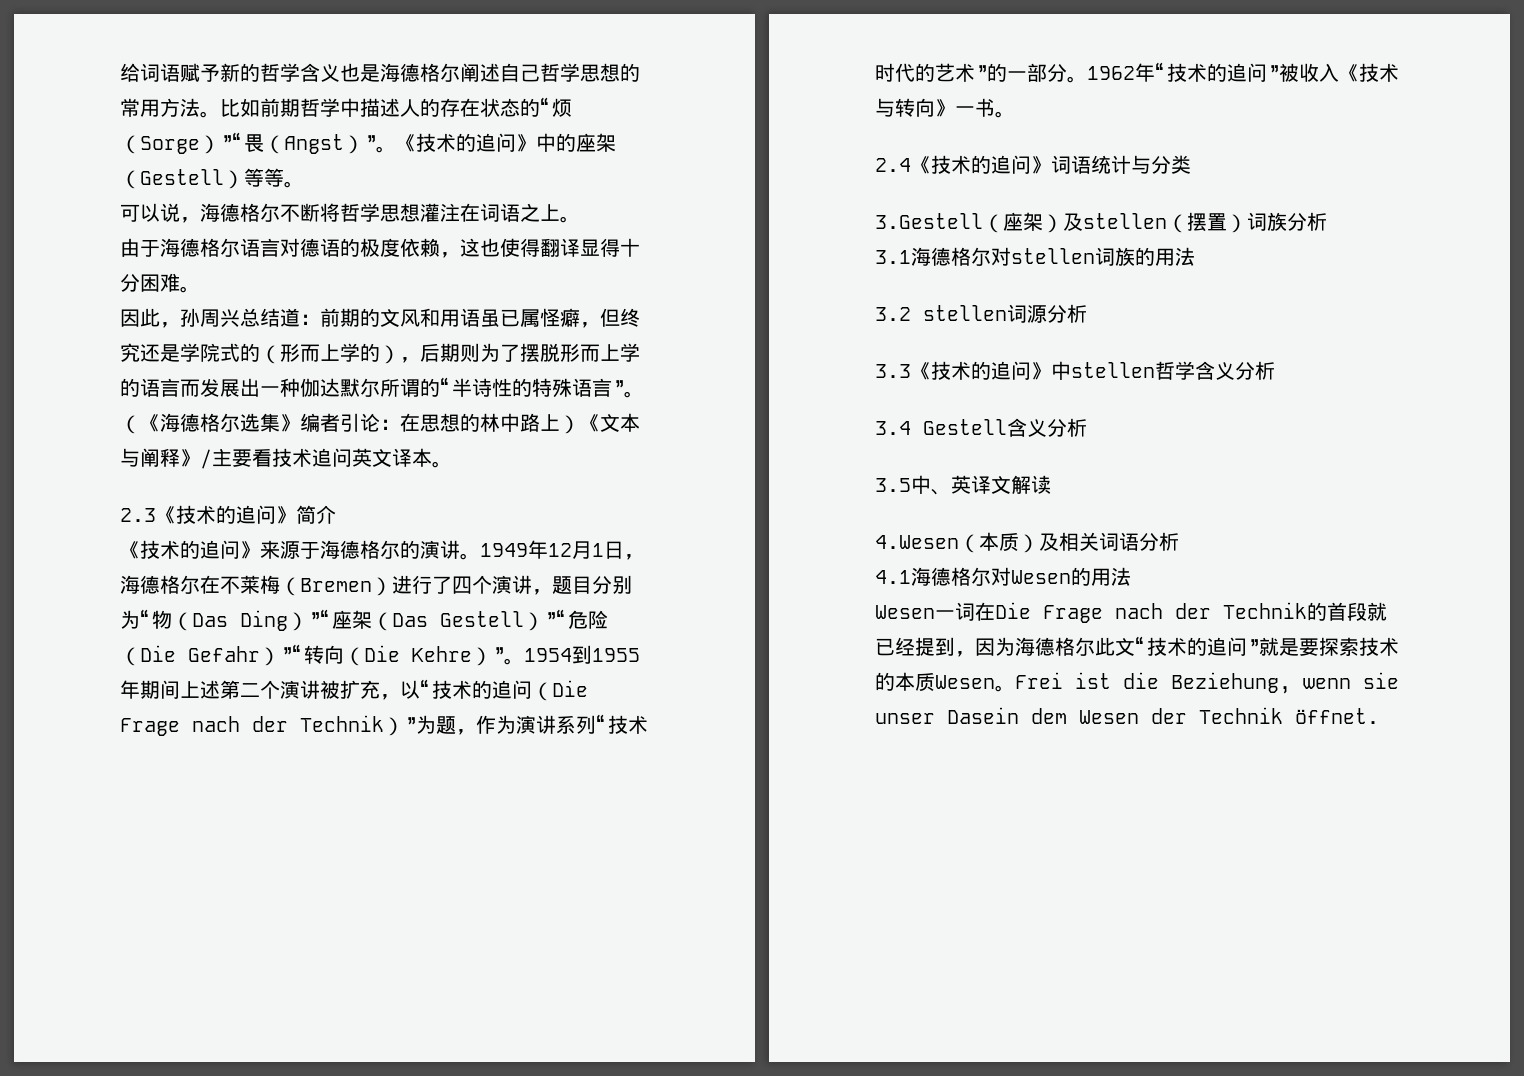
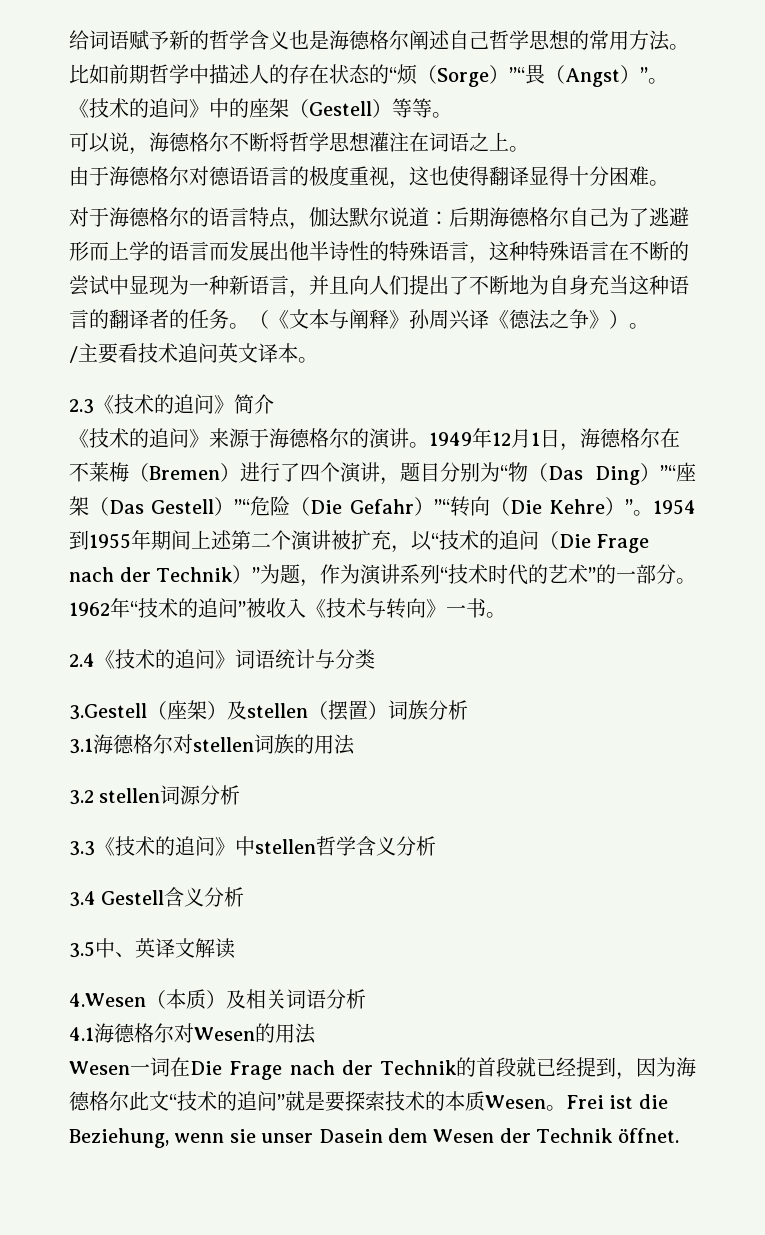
- 由于海德格尔语言对德语的极度依赖，这也使得翻译显得十分困难。
+ 由于海德格尔对德语语言的极度重视，这也使得翻译显得十分困难。
- 因此，孙周兴总结道：前期的文风和用语虽已属怪癖，但终究还是学院式的（形而上学的），后期则为了摆脱形而上学的语言而发展出一种伽达默尔所谓的“半诗性的特殊语言”。（《海德格尔选集》编者引论：在思想的林中路上）《文本与阐释》/主要看技术追问英文译本。
+ 对于海德格尔的语言特点，伽达默尔说道：后期海德格尔自己为了逃避形而上学的语言而发展出他半诗性的特殊语言，这种特殊语言在不断的尝试中显现为一种新语言，并且向人们提出了不断地为自身充当这种语言的翻译者的任务。（《文本与阐释》孙周兴译《德法之争》）。
+ /主要看技术追问英文译本。

